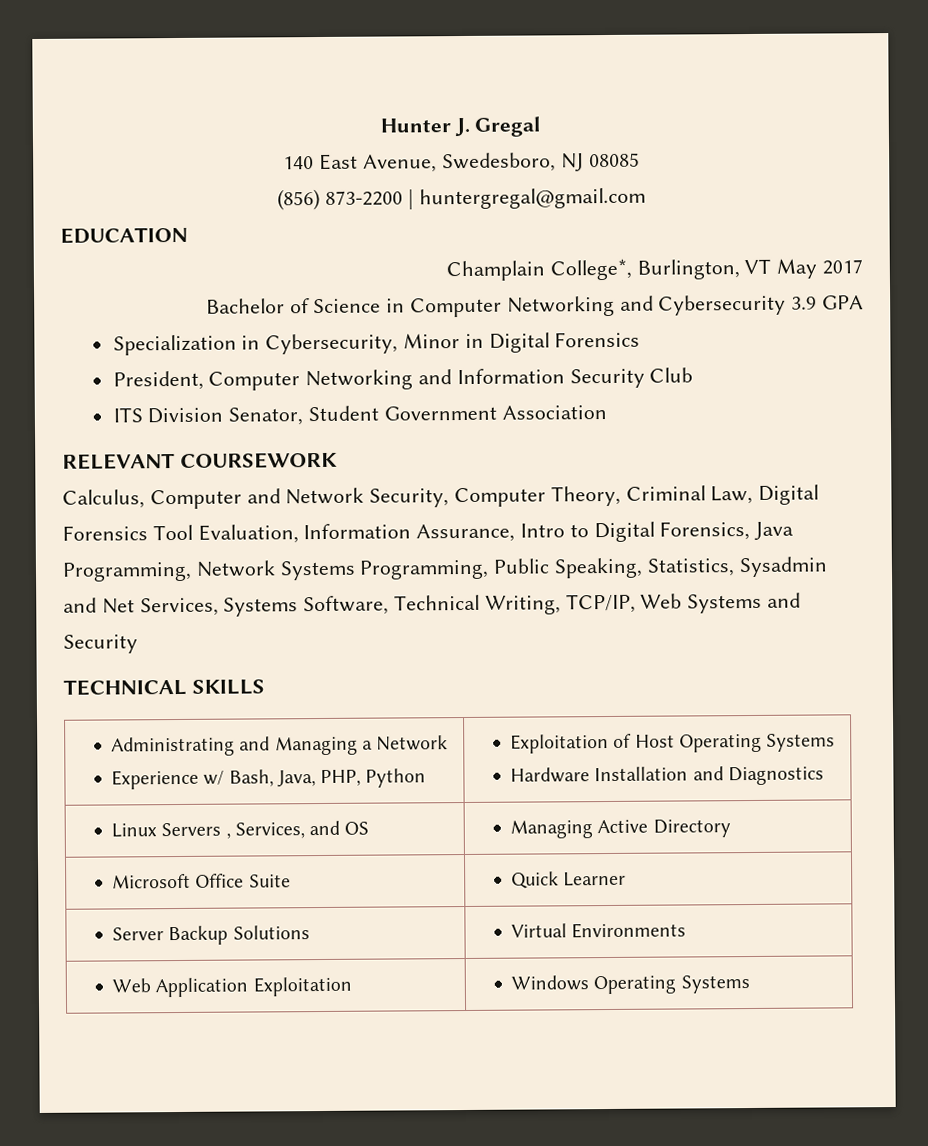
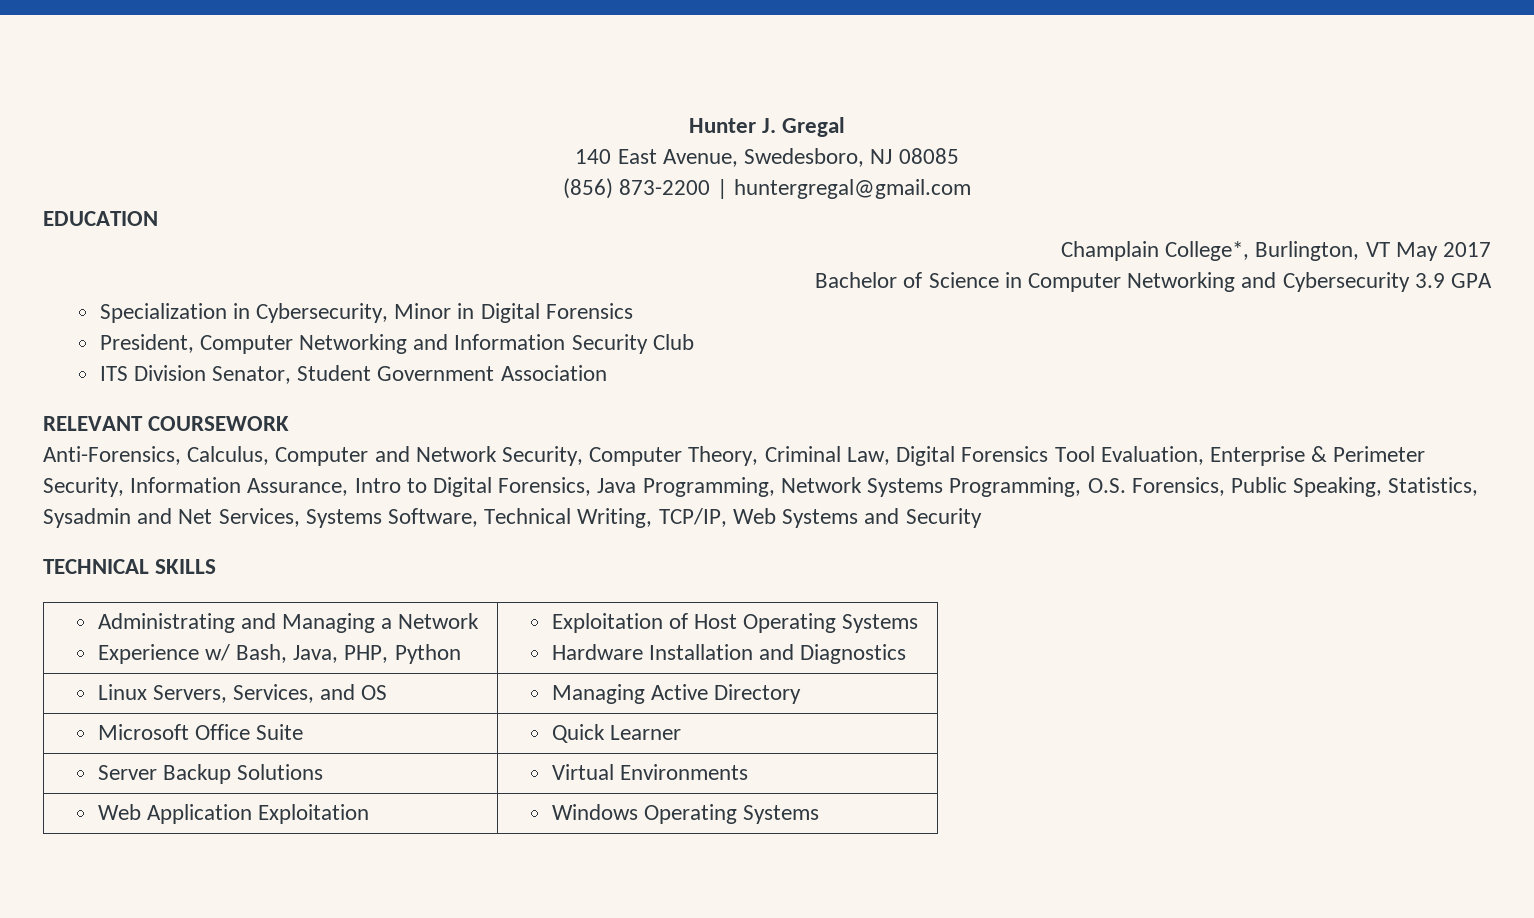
- Calculus, Computer and Network Security, Computer Theory, Criminal Law, Digital Forensics Tool Evaluation, Information Assurance, Intro to Digital Forensics, Java Programming, Network Systems Programming, Public Speaking, Statistics, Sysadmin and Net Services, Systems Software, Technical Writing, TCP/IP, Web Systems and Security
+ Anti-Forensics, Calculus, Computer and Network Security, Computer Theory, Criminal Law, Digital Forensics Tool Evaluation, Enterprise & Perimeter Security, Information Assurance, Intro to Digital Forensics, Java Programming, Network Systems Programming, O.S. Forensics, Public Speaking, Statistics, Sysadmin and Net Services, Systems Software, Technical Writing, TCP/IP, Web Systems and Security
- Linux Servers , Services, and OS | Managing Active Directory
+ Linux Servers, Services, and OS | Managing Active Directory

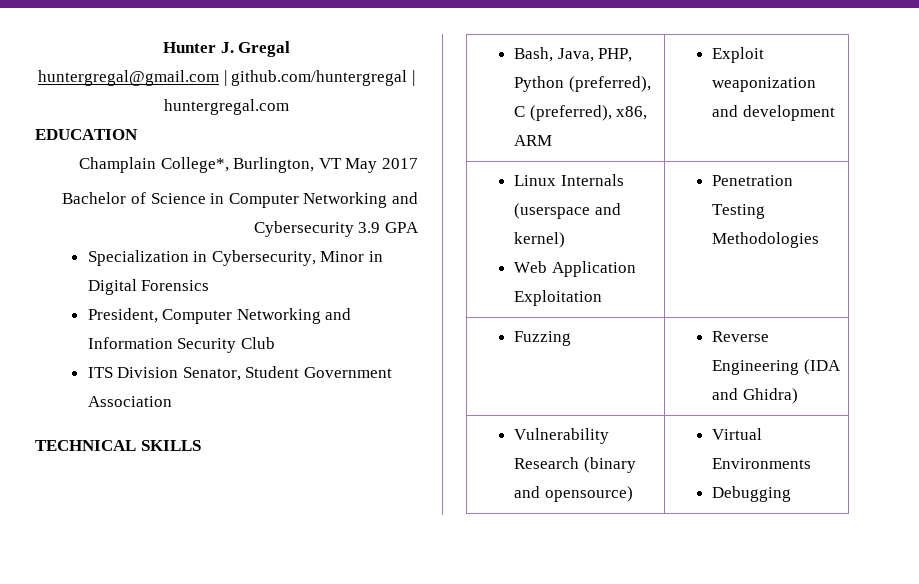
- 140 East Avenue, Swedesboro, NJ 08085
- (856) 873-2200 | huntergregal@gmail.com
+ huntergregal@gmail.com | github.com/huntergregal | huntergregal.com
- RELEVANT COURSEWORK
- Anti-Forensics, Calculus, Computer and Network Security, Computer Theory, Criminal Law, Digital Forensics Tool Evaluation, Enterprise & Perimeter Security, Information Assurance, Intro to Digital Forensics, Java Programming, Network Systems Programming, O.S. Forensics, Public Speaking, Statistics, Sysadmin and Net Services, Systems Software, Technical Writing, TCP/IP, Web Systems and Security
  TECHNICAL SKILLS
- Administrating and Managing a Network
- Experience w/ Bash, Java, PHP, Python | Exploitation of Host Operating Systems
- Hardware Installation and Diagnostics
- Linux Servers, Services, and OS | Managing Active Directory
- Microsoft Office Suite | Quick Learner
- Server Backup Solutions | Virtual Environments
- Web Application Exploitation | Windows Operating Systems
+ Bash, Java, PHP, Python (preferred), C (preferred), x86, ARM | Exploit weaponization and development
+ Linux Internals (userspace and kernel)
+ Web Application Exploitation | Penetration Testing Methodologies
+ Fuzzing | Reverse Engineering (IDA and Ghidra)
+ Vulnerability Research (binary and opensource) | Virtual Environments
+ Debugging

